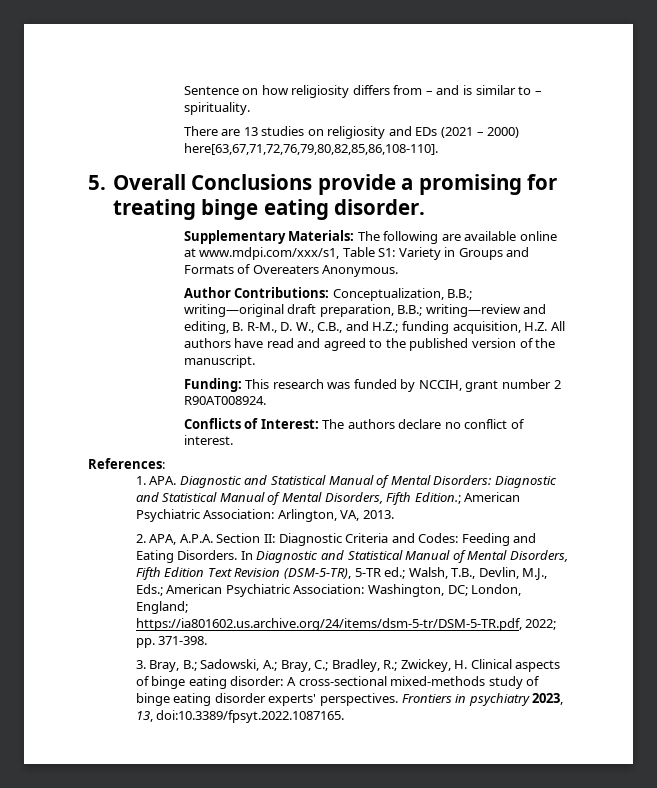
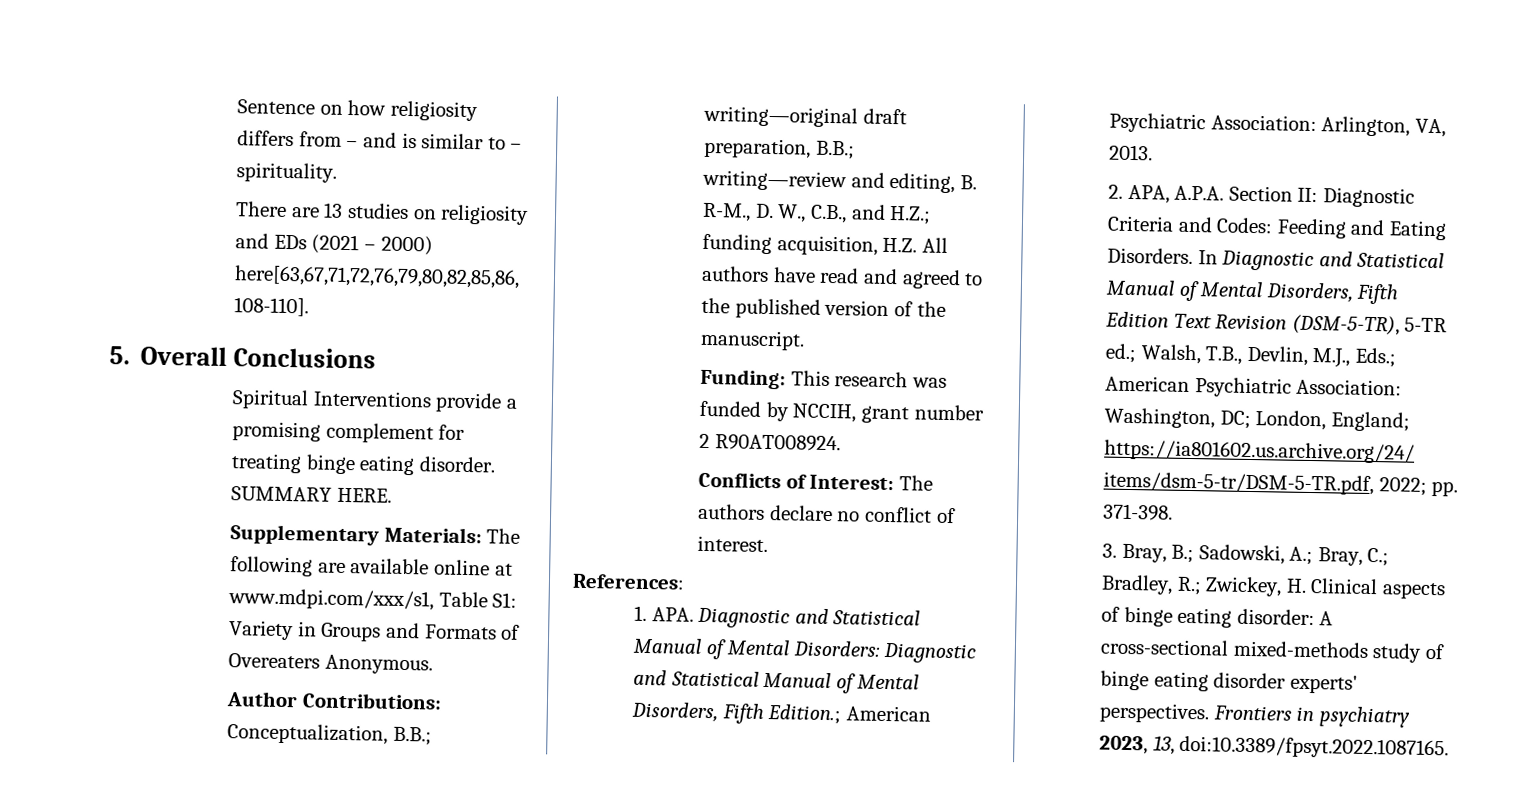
- 5. Overall Conclusions provide a promising for treating binge eating disorder.
+ 5. Overall Conclusions
+ Spiritual Interventions provide a promising complement for treating binge eating disorder. SUMMARY HERE.

